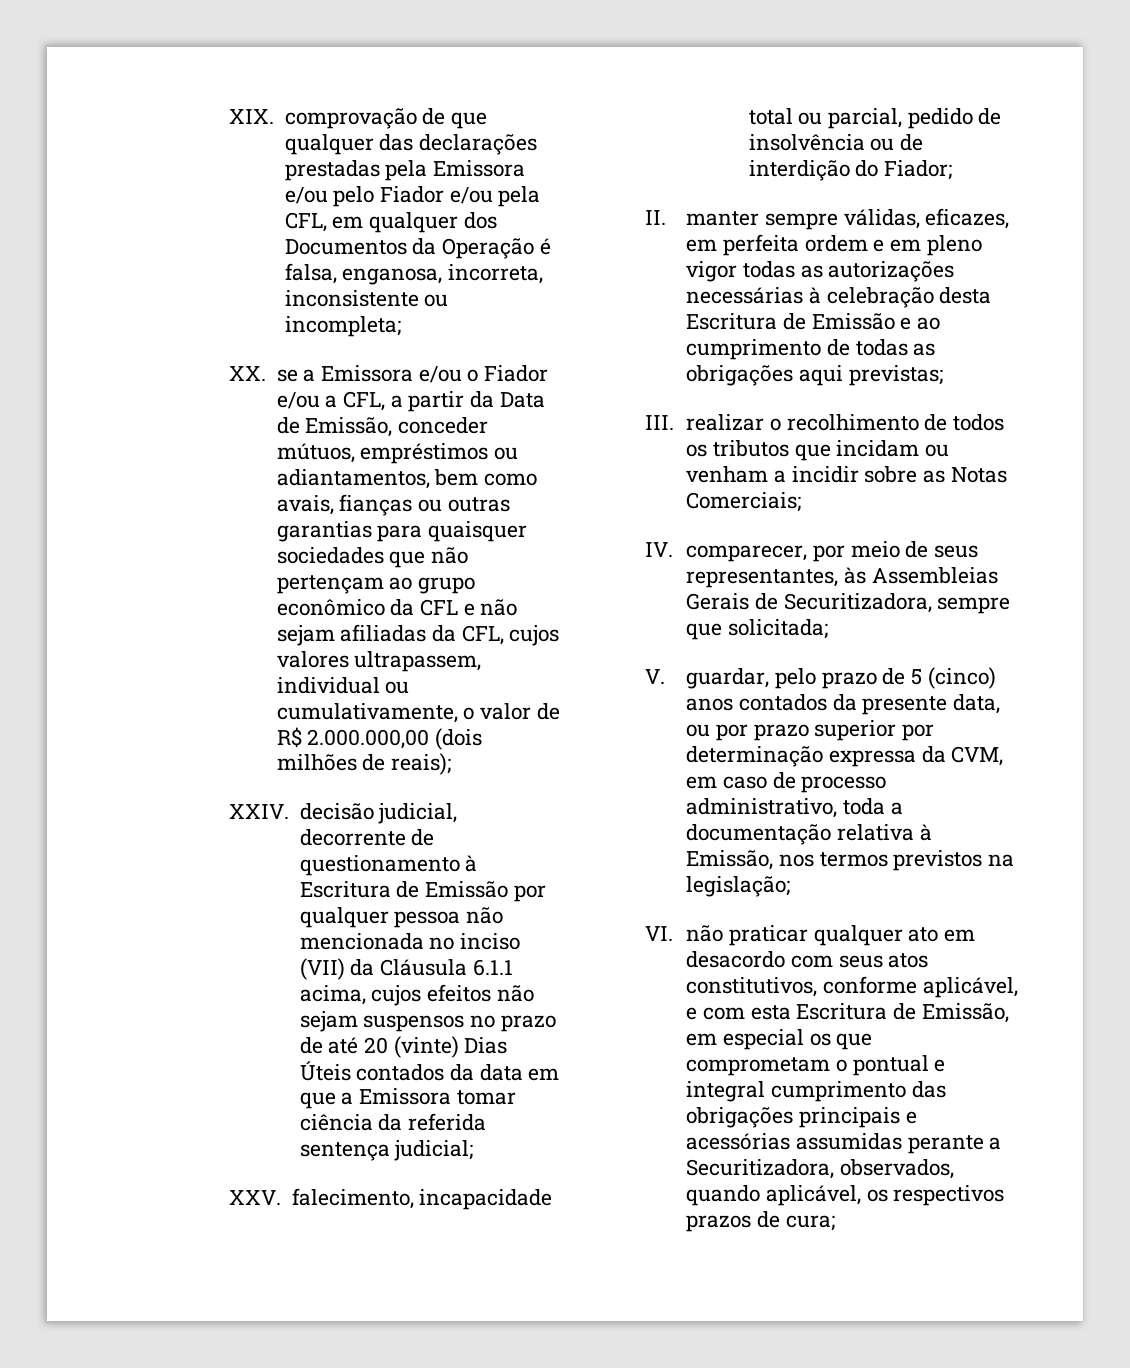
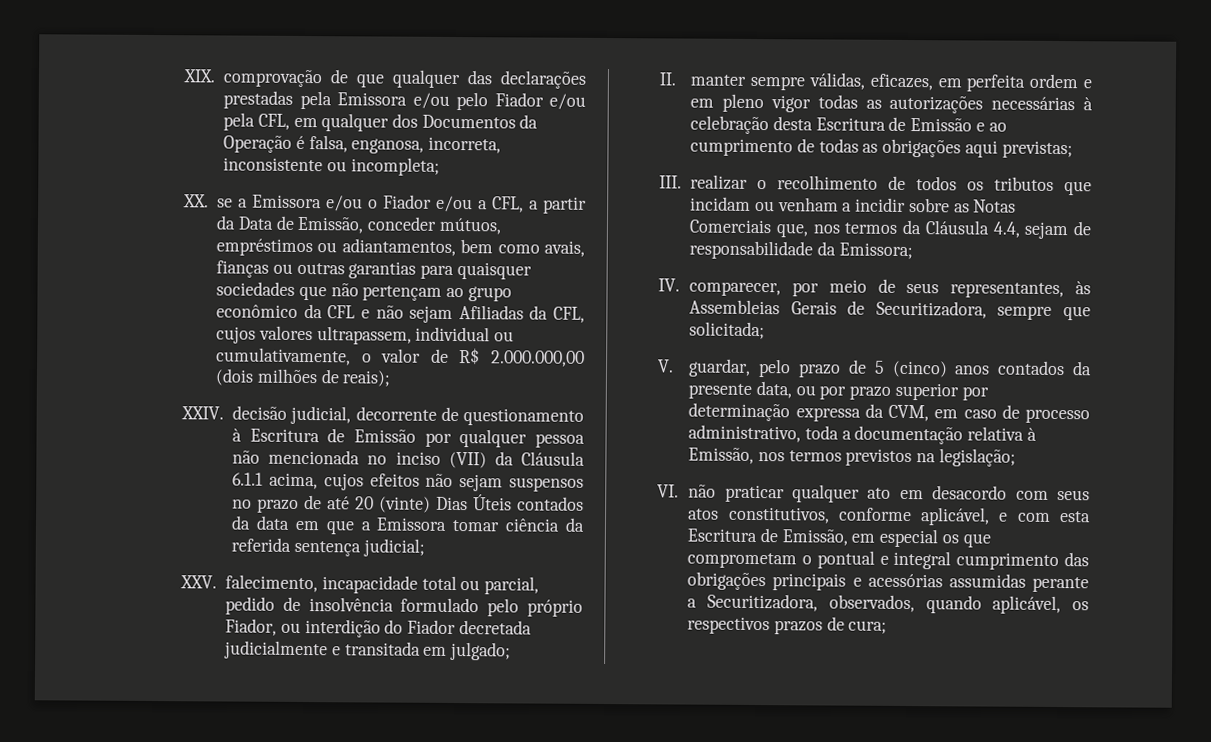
- XX. se a Emissora e/ou o Fiador e/ou a CFL, a partir da Data de Emissão, conceder mútuos, empréstimos ou adiantamentos, bem como avais, fianças ou outras garantias para quaisquer sociedades que não pertençam ao grupo econômico da CFL e não sejam afiliadas da CFL, cujos valores ultrapassem, individual ou cumulativamente, o valor de R$ 2.000.000,00 (dois milhões de reais);
+ XX. se a Emissora e/ou o Fiador e/ou a CFL, a partir da Data de Emissão, conceder mútuos, empréstimos ou adiantamentos, bem como avais, fianças ou outras garantias para quaisquer sociedades que não pertençam ao grupo econômico da CFL e não sejam Afiliadas da CFL, cujos valores ultrapassem, individual ou cumulativamente, o valor de R$ 2.000.000,00 (dois milhões de reais);
- XXV. falecimento, incapacidade total ou parcial, pedido de insolvência ou de interdição do Fiador;
+ XXV. falecimento, incapacidade total ou parcial, pedido de insolvência formulado pelo próprio Fiador, ou interdição do Fiador decretada judicialmente e transitada em julgado;
- III. realizar o recolhimento de todos os tributos que incidam ou venham a incidir sobre as Notas Comerciais;
+ III. realizar o recolhimento de todos os tributos que incidam ou venham a incidir sobre as Notas Comerciais que, nos termos da Cláusula 4.4, sejam de responsabilidade da Emissora;

